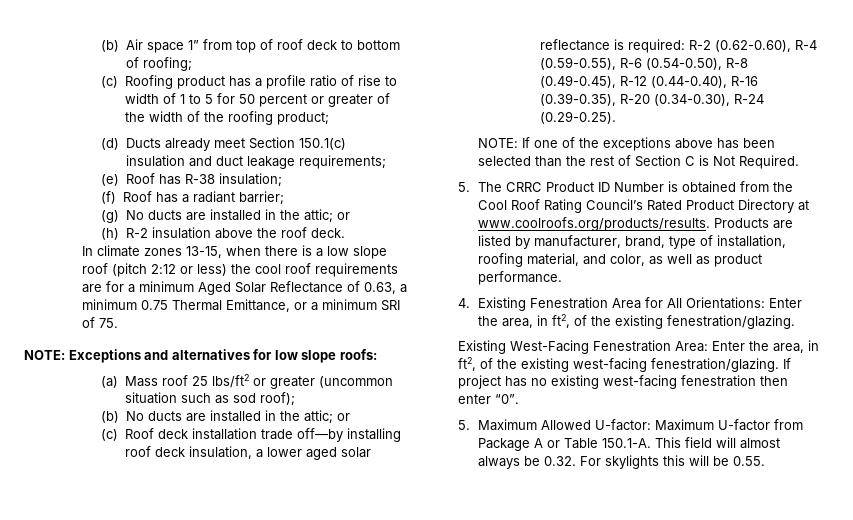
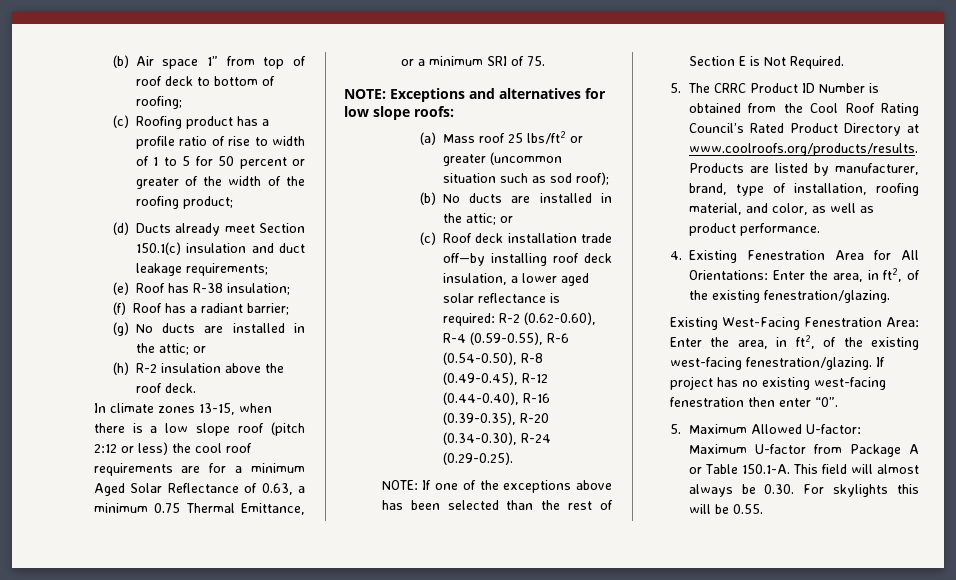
- NOTE: If one of the exceptions above has been selected than the rest of Section C is Not Required.
+ NOTE: If one of the exceptions above has been selected than the rest of Section E is Not Required.
- 5. Maximum Allowed U-factor: Maximum U-factor from Package A or Table 150.1-A. This field will almost always be 0.32. For skylights this will be 0.55.
+ 5. Maximum Allowed U-factor: Maximum U-factor from Package A or Table 150.1-A. This field will almost always be 0.30. For skylights this will be 0.55.

